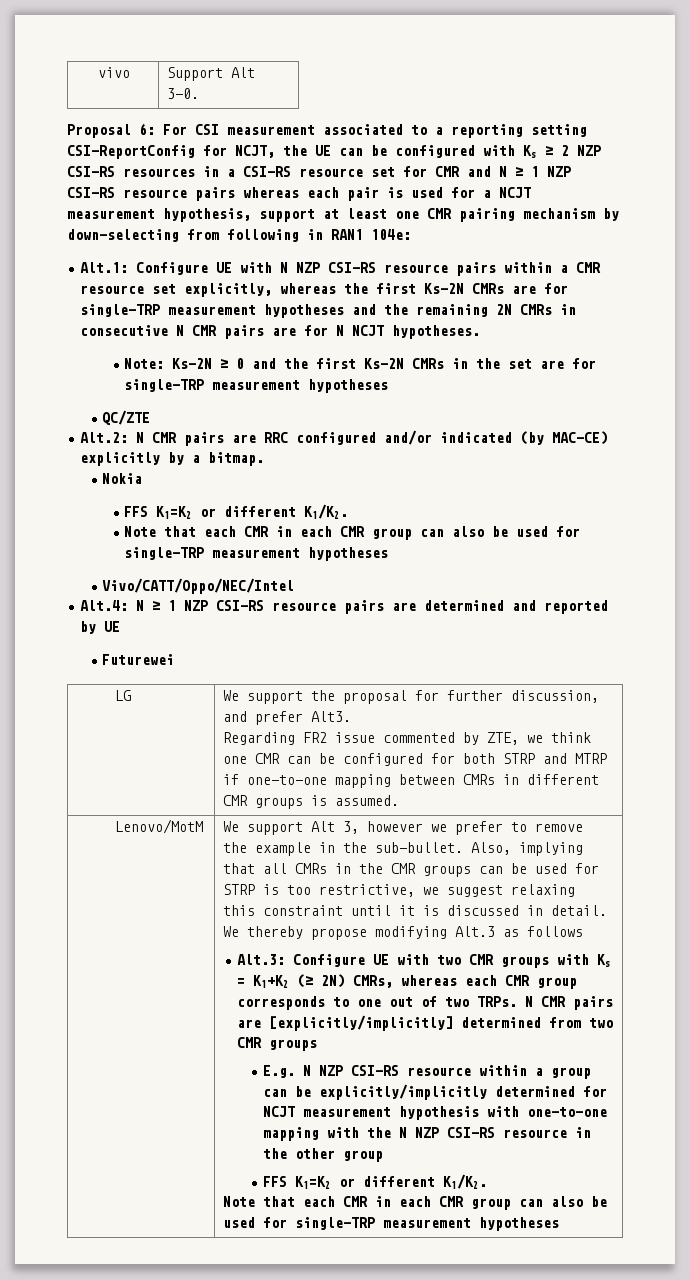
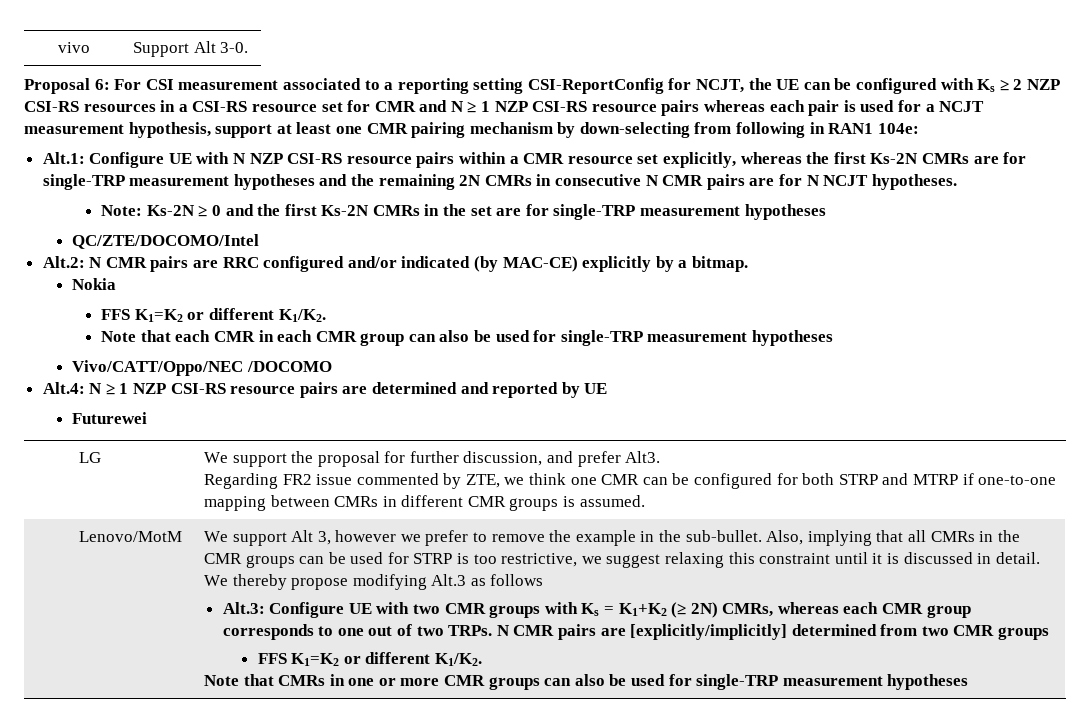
- QC/ZTE
+ QC/ZTE/DOCOMO/Intel
- Vivo/CATT/Oppo/NEC/Intel
+ Vivo/CATT/Oppo/NEC /DOCOMO
  N CMR pairs are [explicitly/implicitly] determined from two CMR groups
- E.g. N NZP CSI-RS resource within a group can be explicitly/implicitly determined for NCJT measurement hypothesis with one-to-one mapping with the N NZP CSI-RS resource in the other group
  FFS K1=K2 or different K1/K2.
- Note that each CMR in each CMR group can also be used for single-TRP measurement hypotheses
+ Note that CMRs in one or more CMR groups can also be used for single-TRP measurement hypotheses

